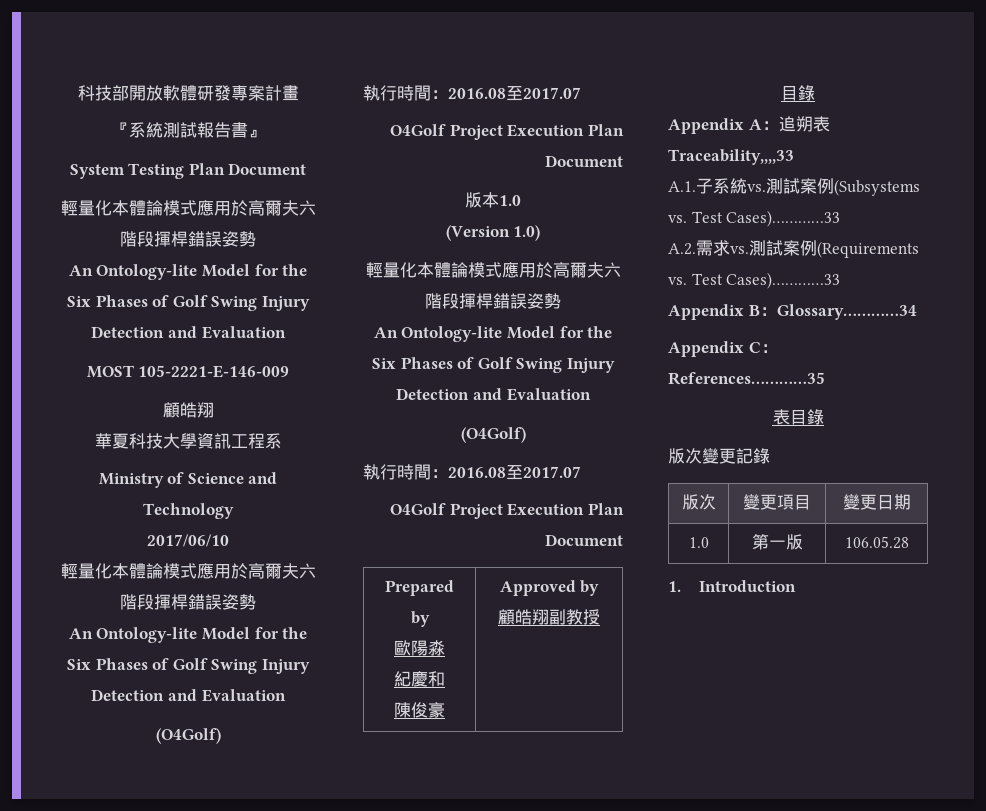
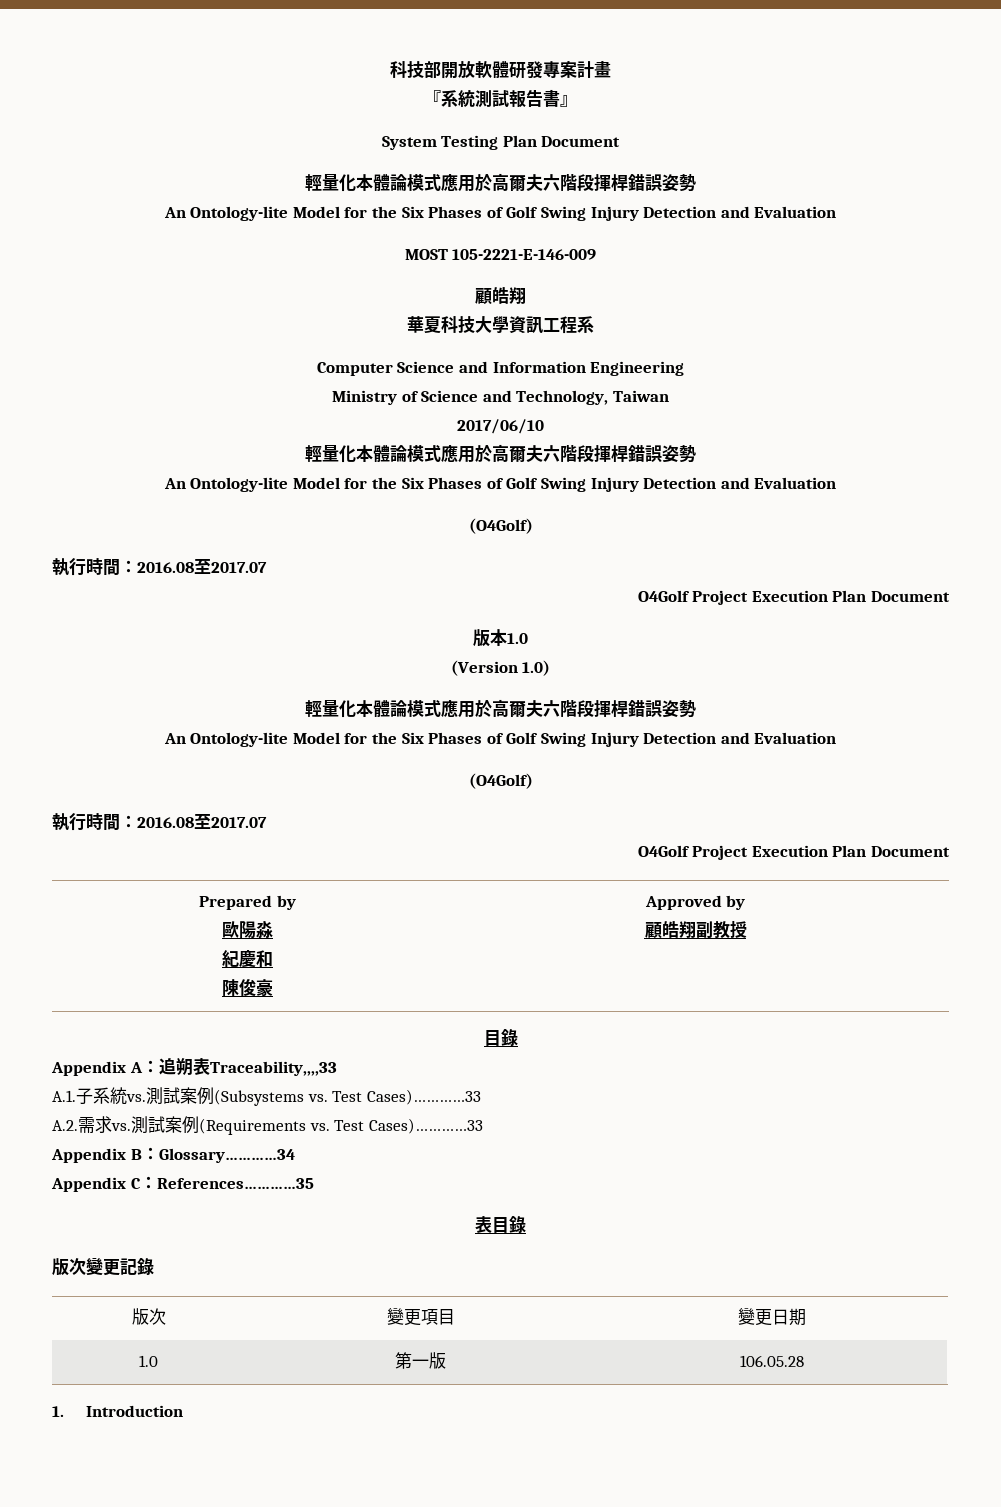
+ Computer Science and Information Engineering
- Ministry of Science and Technology
+ Ministry of Science and Technology, Taiwan

